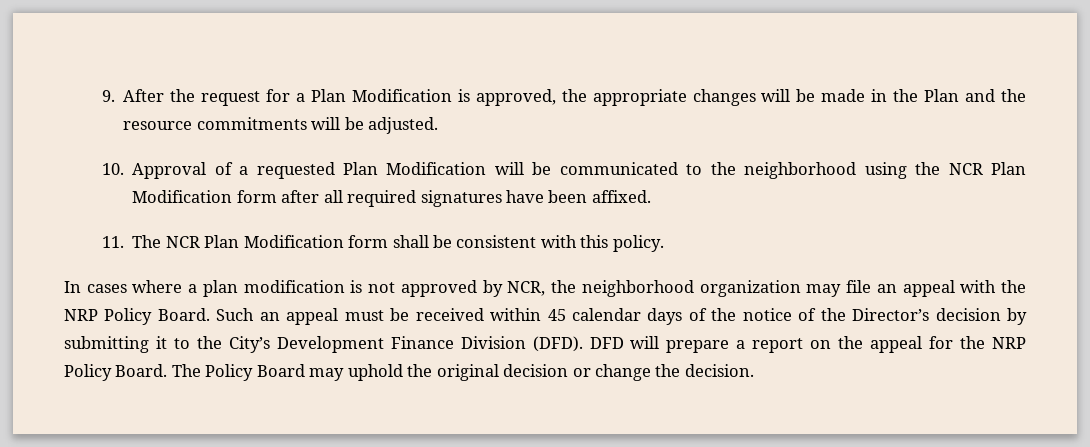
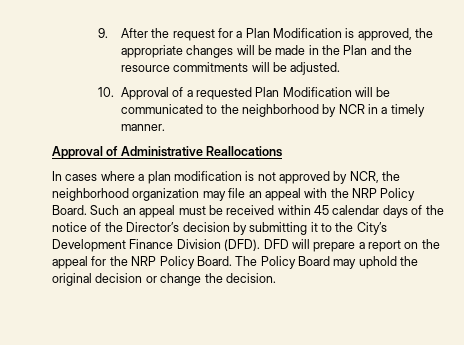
- 10. Approval of a requested Plan Modification will be communicated to the neighborhood using the NCR Plan Modification form after all required signatures have been affixed.
- 11. The NCR Plan Modification form shall be consistent with this policy.
+ 10. Approval of a requested Plan Modification will be communicated to the neighborhood by NCR in a timely manner.
+ Approval of Administrative Reallocations

